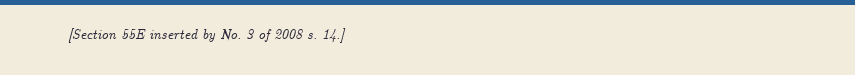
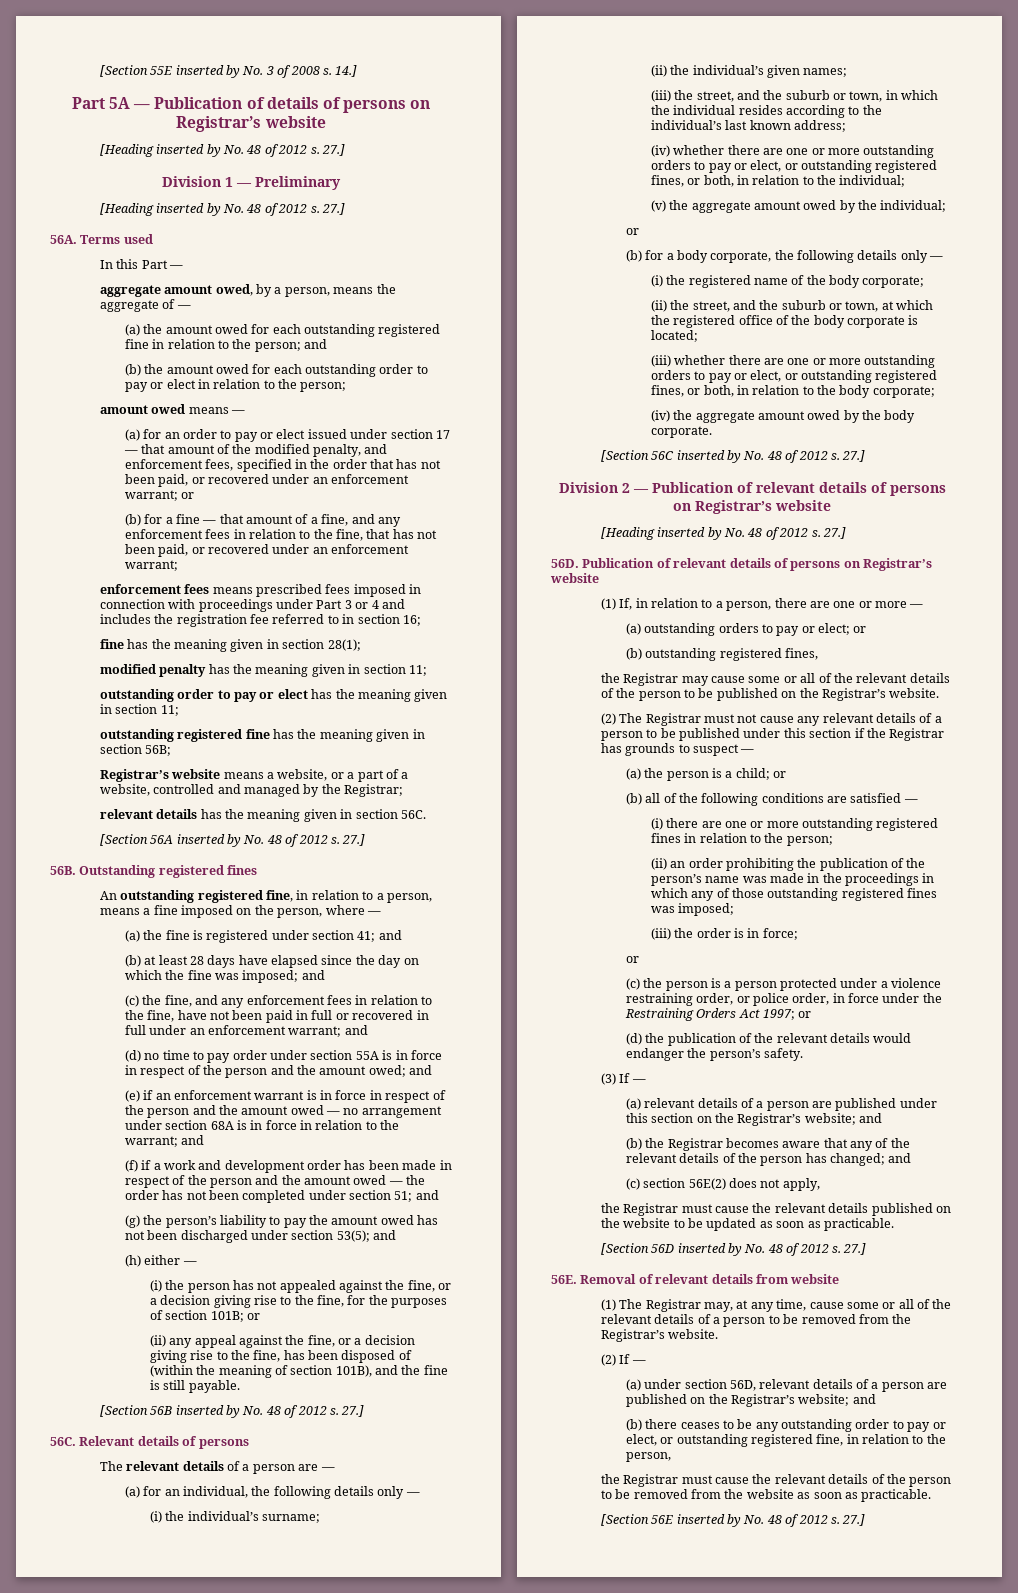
+ Part 5A — Publication of details of persons on Registrar’s website
+ [Heading inserted by No. 48 of 2012 s. 27.]
+ Division 1 — Preliminary
+ [Heading inserted by No. 48 of 2012 s. 27.]
+ 56A. Terms used
+ In this Part —
+ aggregate amount owed, by a person, means the aggregate of —
+ (a) the amount owed for each outstanding registered fine in relation to the person; and
+ (b) the amount owed for each outstanding order to pay or elect in relation to the person;
+ amount owed means —
+ (a) for an order to pay or elect issued under section 17 — that amount of the modified penalty, and enforcement fees, specified in the order that has not been paid, or recovered under an enforcement warrant; or
+ (b) for a fine — that amount of a fine, and any enforcement fees in relation to the fine, that has not been paid, or recovered under an enforcement warrant;
+ enforcement fees means prescribed fees imposed in connection with proceedings under Part 3 or 4 and includes the registration fee referred to in section 16;
+ fine has the meaning given in section 28(1);
+ modified penalty has the meaning given in section 11;
+ outstanding order to pay or elect has the meaning given in section 11;
+ outstanding registered fine has the meaning given in section 56B;
+ Registrar’s website means a website, or a part of a website, controlled and managed by the Registrar;
+ relevant details has the meaning given in section 56C.
+ [Section 56A inserted by No. 48 of 2012 s. 27.]
+ 56B. Outstanding registered fines
+ An outstanding registered fine, in relation to a person, means a fine imposed on the person, where —
+ (a) the fine is registered under section 41; and
+ (b) at least 28 days have elapsed since the day on which the fine was imposed; and
+ (c) the fine, and any enforcement fees in relation to the fine, have not been paid in full or recovered in full under an enforcement warrant; and
+ (d) no time to pay order under section 55A is in force in respect of the person and the amount owed; and
+ (e) if an enforcement warrant is in force in respect of the person and the amount owed — no arrangement under section 68A is in force in relation to the warrant; and
+ (f) if a work and development order has been made in respect of the person and the amount owed — the order has not been completed under section 51; and
+ (g) the person’s liability to pay the amount owed has not been discharged under section 53(5); and
+ (h) either —
+ (i) the person has not appealed against the fine, or a decision giving rise to the fine, for the purposes of section 101B; or
+ (ii) any appeal against the fine, or a decision giving rise to the fine, has been disposed of (within the meaning of section 101B), and the fine is still payable.
+ [Section 56B inserted by No. 48 of 2012 s. 27.]
+ 56C. Relevant details of persons
+ The relevant details of a person are —
+ (a) for an individual, the following details only —
+ (i) the individual’s surname;
+ (ii) the individual’s given names;
+ (iii) the street, and the suburb or town, in which the individual resides according to the individual’s last known address;
+ (iv) whether there are one or more outstanding orders to pay or elect, or outstanding registered fines, or both, in relation to the individual;
+ (v) the aggregate amount owed by the individual;
+ or
+ (b) for a body corporate, the following details only —
+ (i) the registered name of the body corporate;
+ (ii) the street, and the suburb or town, at which the registered office of the body corporate is located;
+ (iii) whether there are one or more outstanding orders to pay or elect, or outstanding registered fines, or both, in relation to the body corporate;
+ (iv) the aggregate amount owed by the body corporate.
+ [Section 56C inserted by No. 48 of 2012 s. 27.]
+ Division 2 — Publication of relevant details of persons on Registrar’s website
+ [Heading inserted by No. 48 of 2012 s. 27.]
+ 56D. Publication of relevant details of persons on Registrar’s website
+ (1) If, in relation to a person, there are one or more —
+ (a) outstanding orders to pay or elect; or
+ (b) outstanding registered fines,
+ the Registrar may cause some or all of the relevant details of the person to be published on the Registrar’s website.
+ (2) The Registrar must not cause any relevant details of a person to be published under this section if the Registrar has grounds to suspect —
+ (a) the person is a child; or
+ (b) all of the following conditions are satisfied —
+ (i) there are one or more outstanding registered fines in relation to the person;
+ (ii) an order prohibiting the publication of the person’s name was made in the proceedings in which any of those outstanding registered fines was imposed;
+ (iii) the order is in force;
+ or
+ (c) the person is a person protected under a violence restraining order, or police order, in force under the Restraining Orders Act 1997; or
+ (d) the publication of the relevant details would endanger the person’s safety.
+ (3) If —
+ (a) relevant details of a person are published under this section on the Registrar’s website; and
+ (b) the Registrar becomes aware that any of the relevant details of the person has changed; and
+ (c) section 56E(2) does not apply,
+ the Registrar must cause the relevant details published on the website to be updated as soon as practicable.
+ [Section 56D inserted by No. 48 of 2012 s. 27.]
+ 56E. Removal of relevant details from website
+ (1) The Registrar may, at any time, cause some or all of the relevant details of a person to be removed from the Registrar’s website.
+ (2) If —
+ (a) under section 56D, relevant details of a person are published on the Registrar’s website; and
+ (b) there ceases to be any outstanding order to pay or elect, or outstanding registered fine, in relation to the person,
+ the Registrar must cause the relevant details of the person to be removed from the website as soon as practicable.
+ [Section 56E inserted by No. 48 of 2012 s. 27.]

